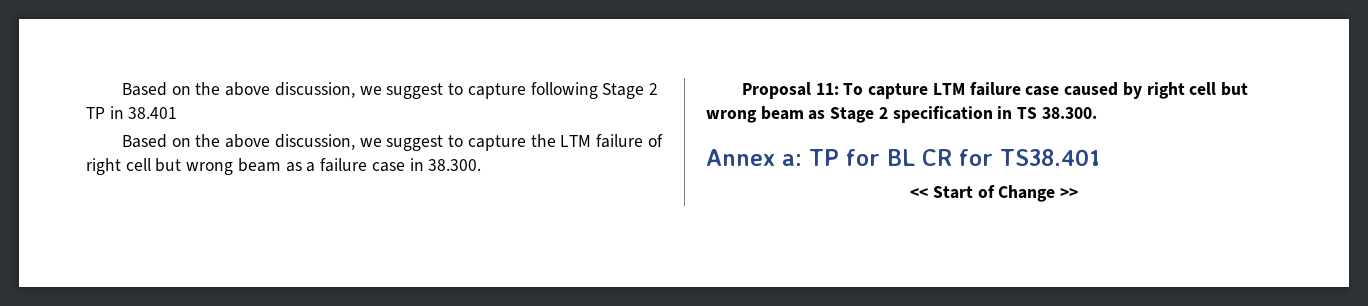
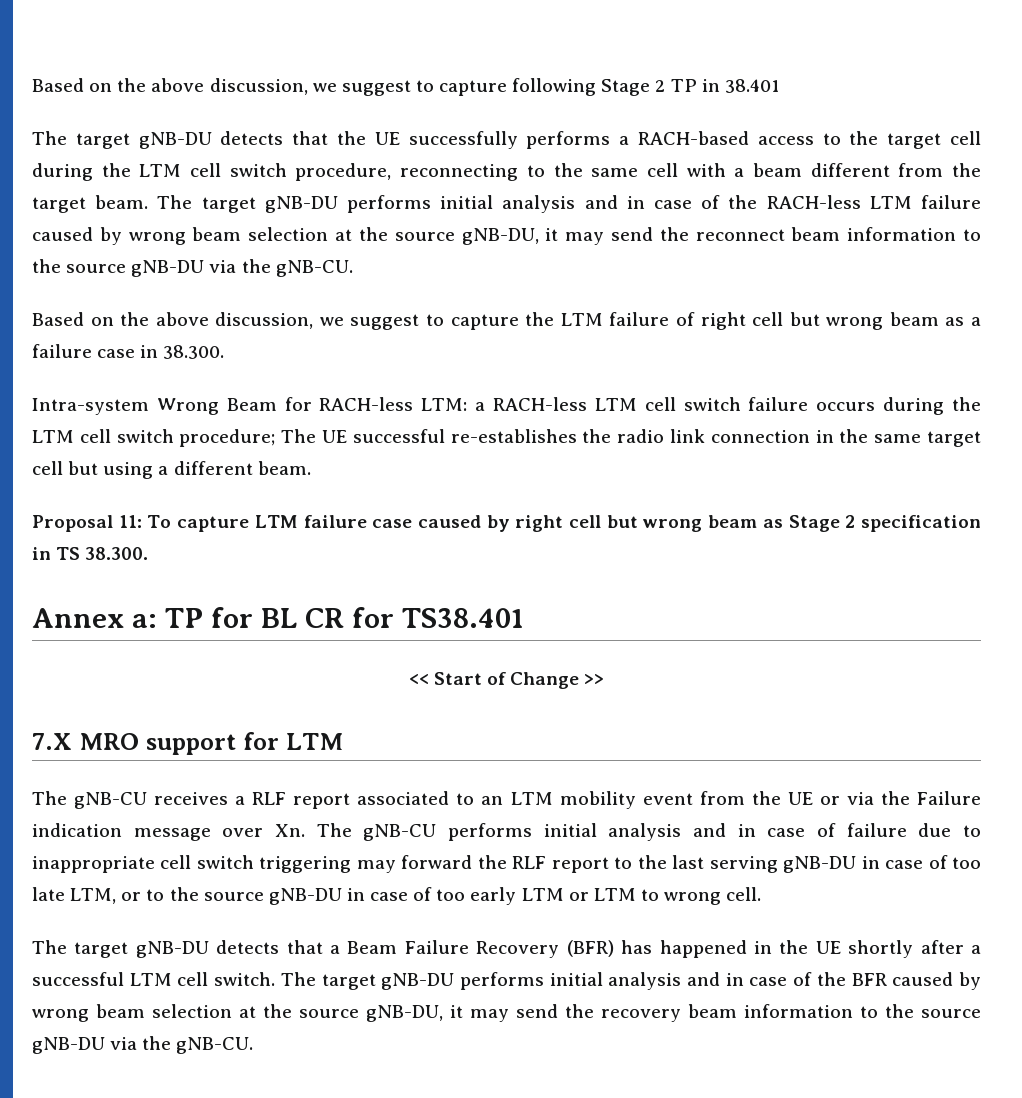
+ The target gNB-DU detects that the UE successfully performs a RACH-based access to the target cell during the LTM cell switch procedure, reconnecting to the same cell with a beam different from the target beam. The target gNB-DU performs initial analysis and in case of the RACH-less LTM failure caused by wrong beam selection at the source gNB-DU, it may send the reconnect beam information to the source gNB-DU via the gNB-CU.
+ Intra-system Wrong Beam for RACH-less LTM: a RACH-less LTM cell switch failure occurs during the LTM cell switch procedure; The UE successful re-establishes the radio link connection in the same target cell but using a different beam.
+ 7.X MRO support for LTM
+ The gNB-CU receives a RLF report associated to an LTM mobility event from the UE or via the Failure indication message over Xn. The gNB-CU performs initial analysis and in case of failure due to inappropriate cell switch triggering may forward the RLF report to the last serving gNB-DU in case of too late LTM, or to the source gNB-DU in case of too early LTM or LTM to wrong cell.
+ The target gNB-DU detects that a Beam Failure Recovery (BFR) has happened in the UE shortly after a successful LTM cell switch. The target gNB-DU performs initial analysis and in case of the BFR caused by wrong beam selection at the source gNB-DU, it may send the recovery beam information to the source gNB-DU via the gNB-CU.

